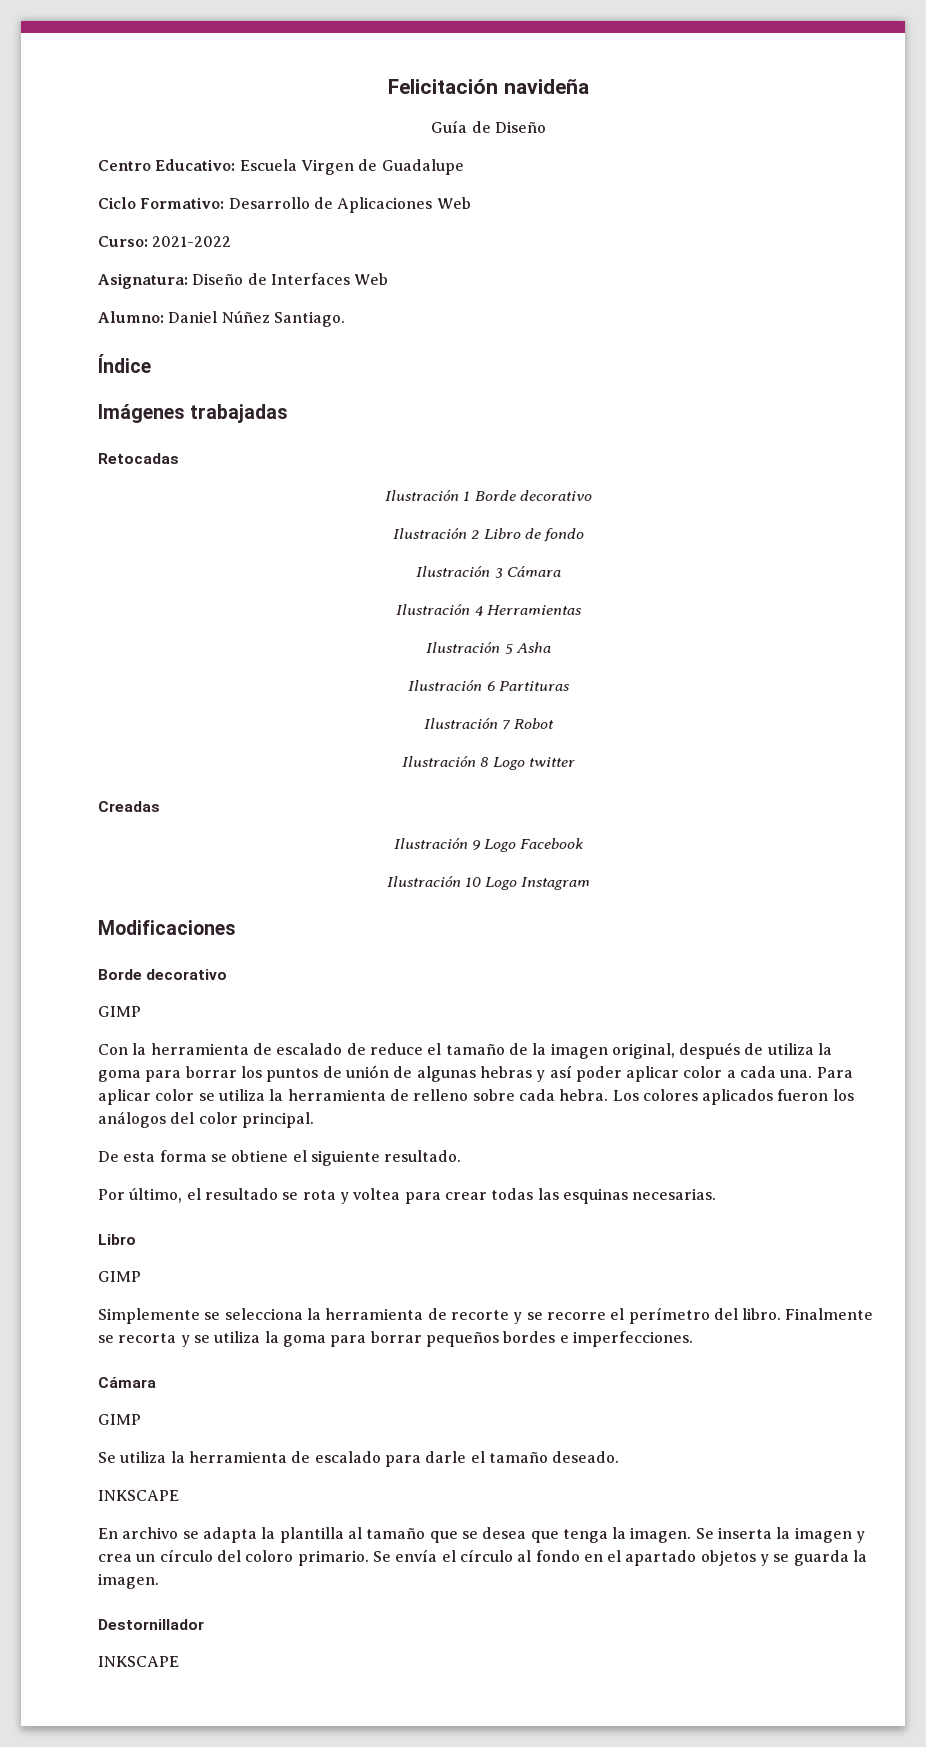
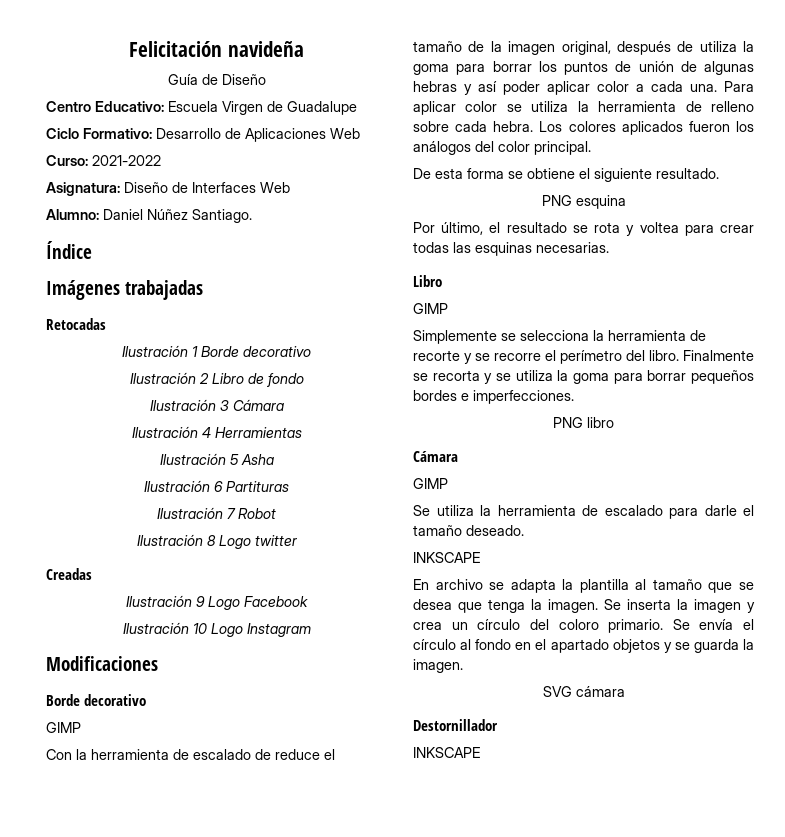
+ PNG esquina
+ PNG libro
+ SVG cámara

